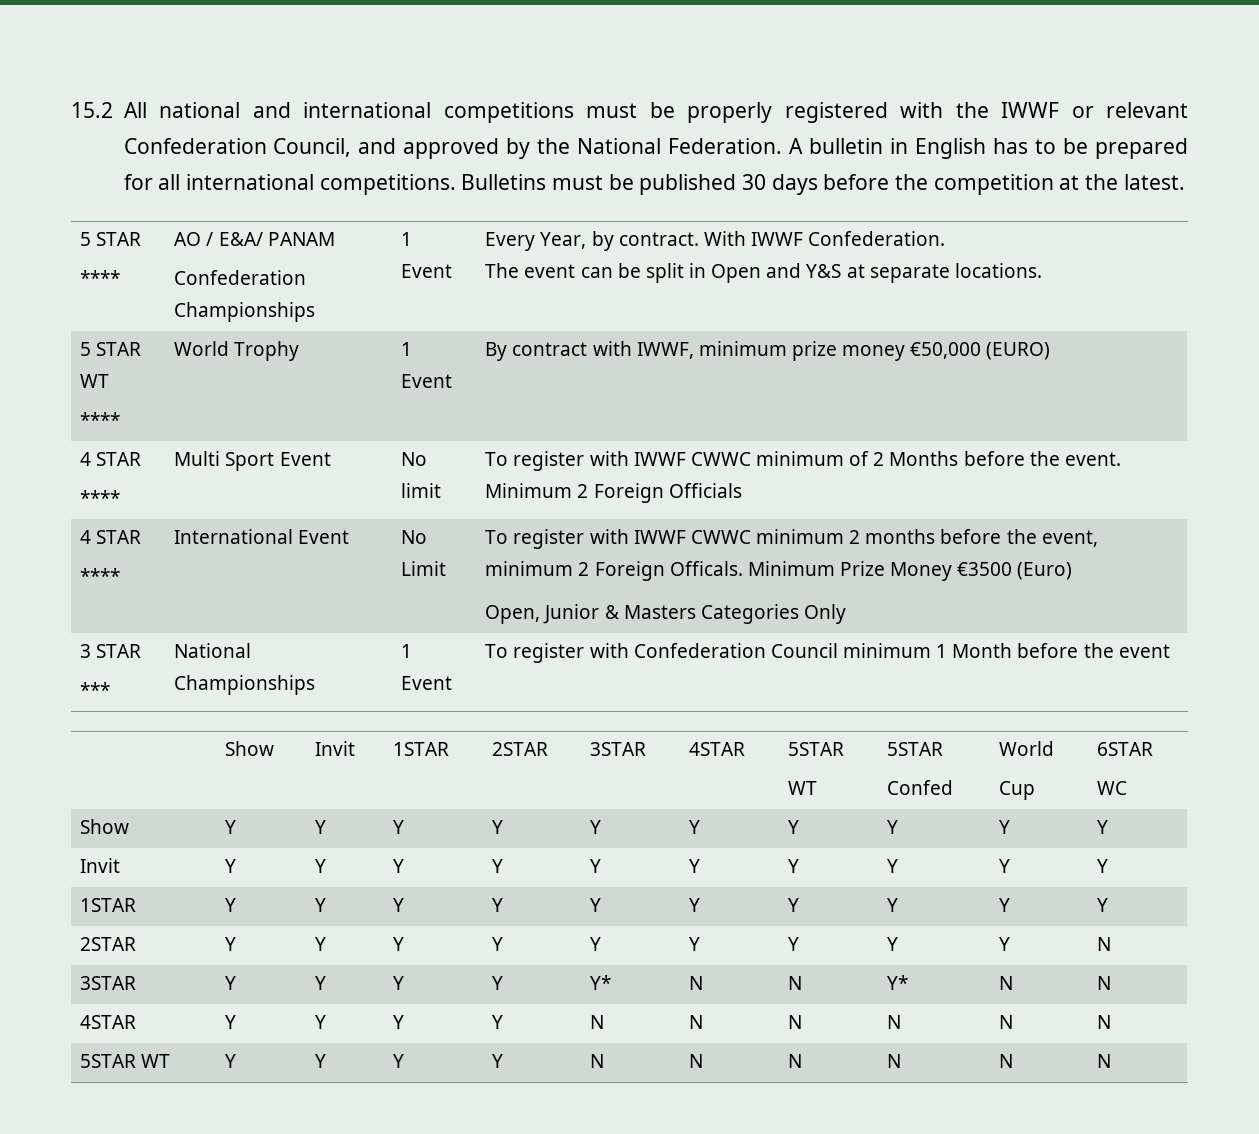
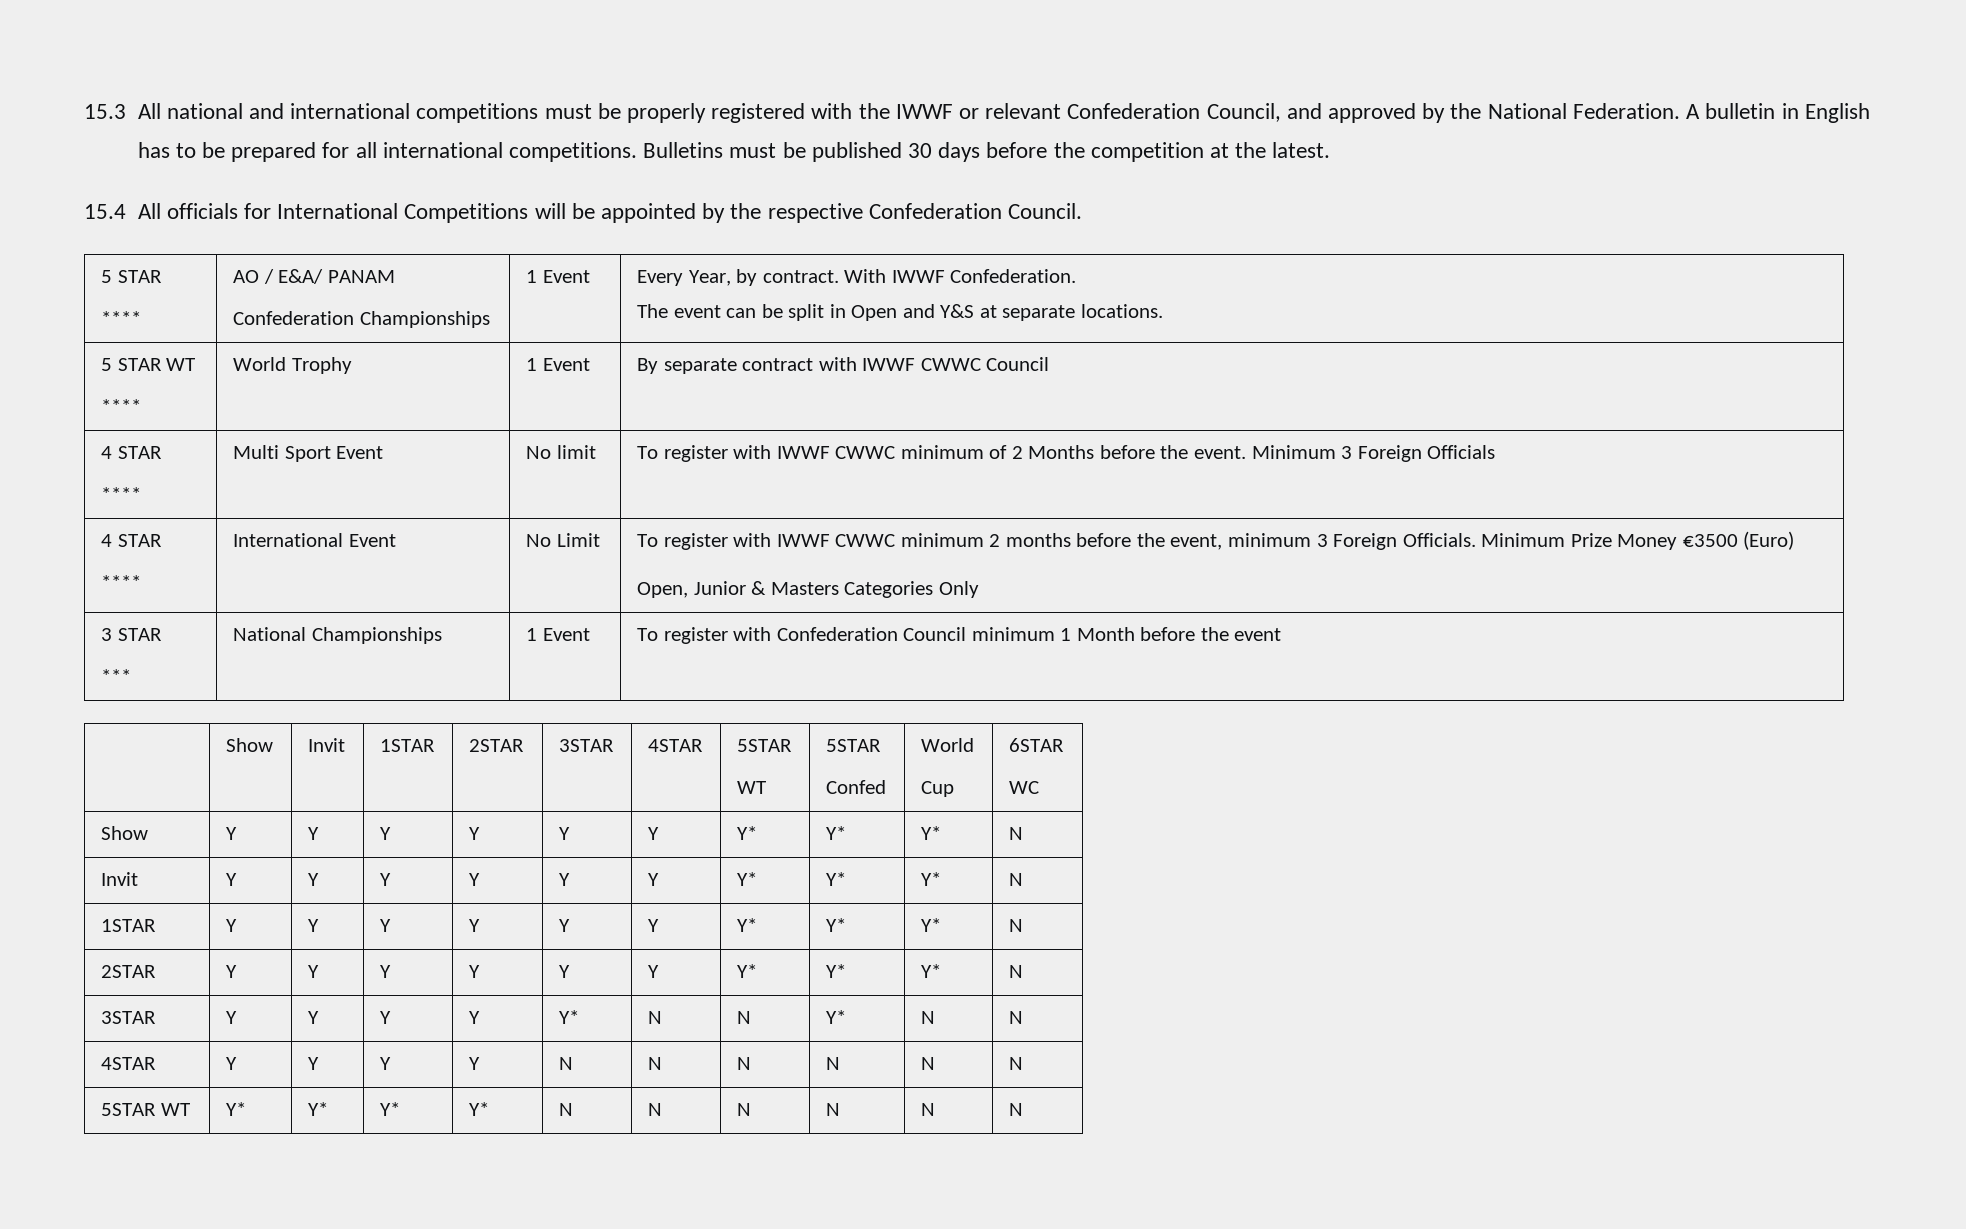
- 15.2 All national and international competitions must be properly registered with the IWWF or relevant Confederation Council, and approved by the National Federation.
+ 15.3 All national and international competitions must be properly registered with the IWWF or relevant Confederation Council, and approved by the National Federation.
+ 15.4 All officials for International Competitions will be appointed by the respective Confederation Council.
  5 STAR WT
- **** | World Trophy | 1 Event | By contract with IWWF, minimum prize money €50,000 (EURO)
+ **** | World Trophy | 1 Event | By separate contract with IWWF CWWC Council
  4 STAR
- **** | Multi Sport Event | No limit | To register with IWWF CWWC minimum of 2 Months before the event. Minimum 2 Foreign Officials
+ **** | Multi Sport Event | No limit | To register with IWWF CWWC minimum of 2 Months before the event. Minimum 3 Foreign Officials
  4 STAR
- **** | International Event | No Limit | To register with IWWF CWWC minimum 2 months before the event, minimum 2 Foreign Officals. Minimum Prize Money €3500 (Euro)
+ **** | International Event | No Limit | To register with IWWF CWWC minimum 2 months before the event, minimum 3 Foreign Officials. Minimum Prize Money €3500 (Euro)
- Show | Y | Y | Y | Y | Y | Y | Y | Y | Y | Y
+ Show | Y | Y | Y | Y | Y | Y | Y* | Y* | Y* | N
- Invit | Y | Y | Y | Y | Y | Y | Y | Y | Y | Y
+ Invit | Y | Y | Y | Y | Y | Y | Y* | Y* | Y* | N
- 1STAR | Y | Y | Y | Y | Y | Y | Y | Y | Y | Y
+ 1STAR | Y | Y | Y | Y | Y | Y | Y* | Y* | Y* | N
- 2STAR | Y | Y | Y | Y | Y | Y | Y | Y | Y | N
+ 2STAR | Y | Y | Y | Y | Y | Y | Y* | Y* | Y* | N
- 5STAR WT | Y | Y | Y | Y | N | N | N | N | N | N
+ 5STAR WT | Y* | Y* | Y* | Y* | N | N | N | N | N | N

